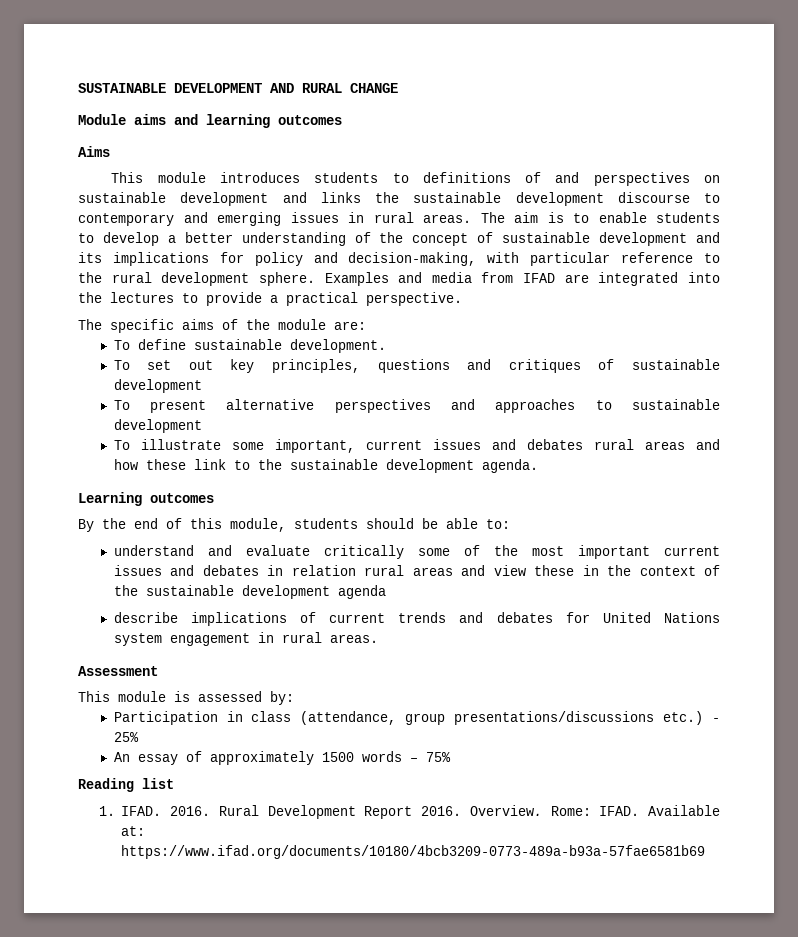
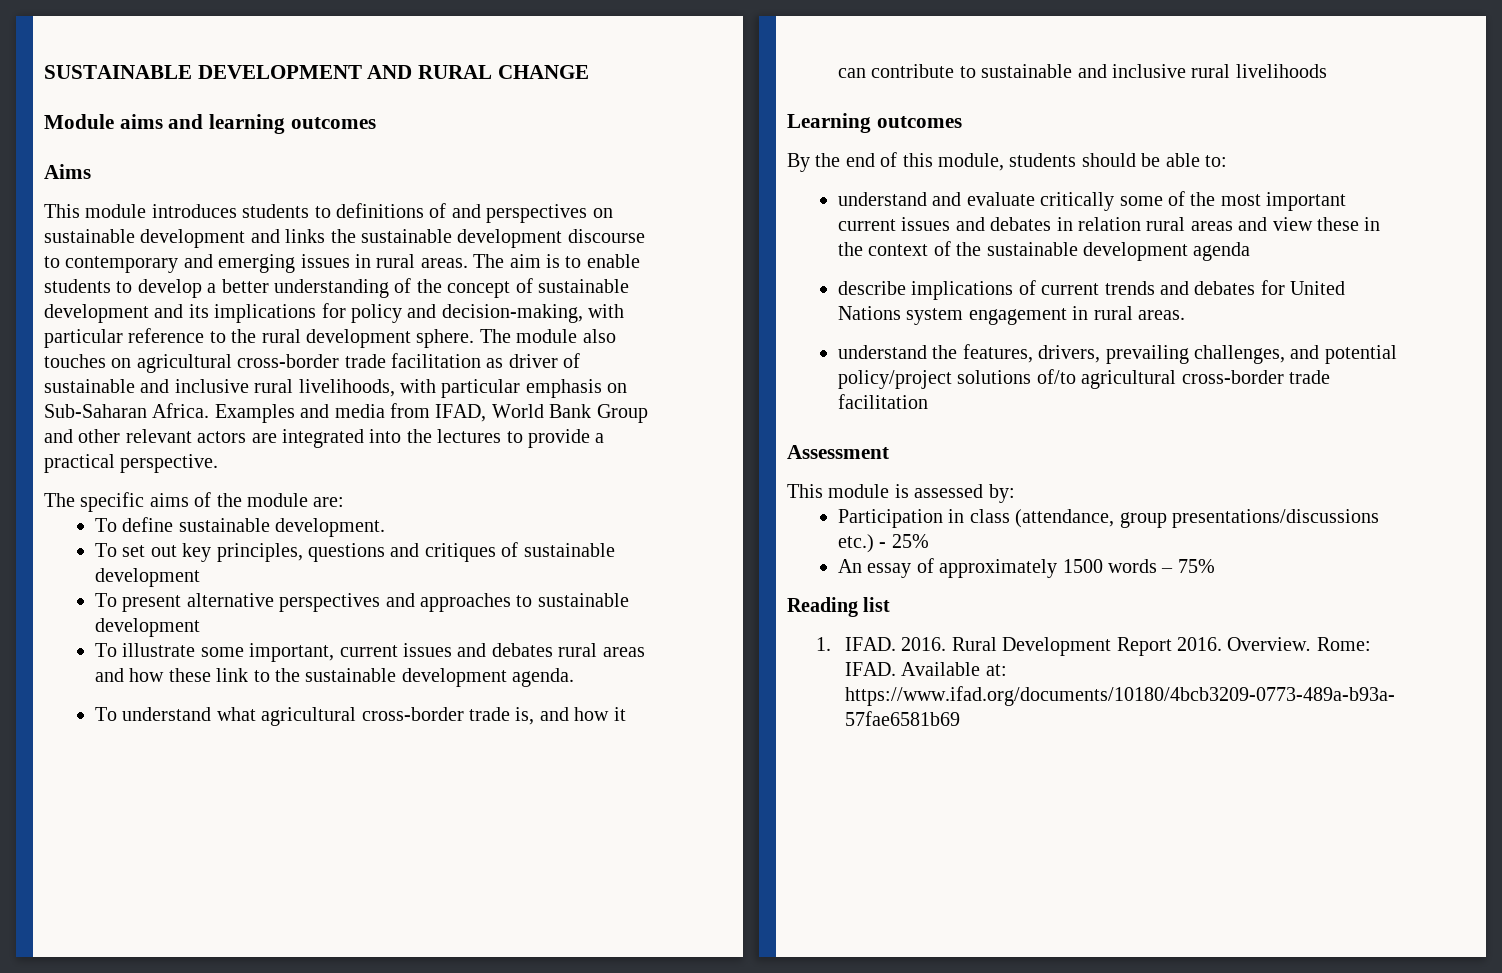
- Examples and media from IFAD are integrated into the lectures to provide a practical perspective.
+ The module also touches on agricultural cross-border trade facilitation as driver of sustainable and inclusive rural livelihoods, with particular emphasis on Sub-Saharan Africa. Examples and media from IFAD, World Bank Group and other relevant actors are integrated into the lectures to provide a practical perspective.
+ To understand what agricultural cross-border trade is, and how it can contribute to sustainable and inclusive rural livelihoods
+ understand the features, drivers, prevailing challenges, and potential policy/project solutions of/to agricultural cross-border trade facilitation

